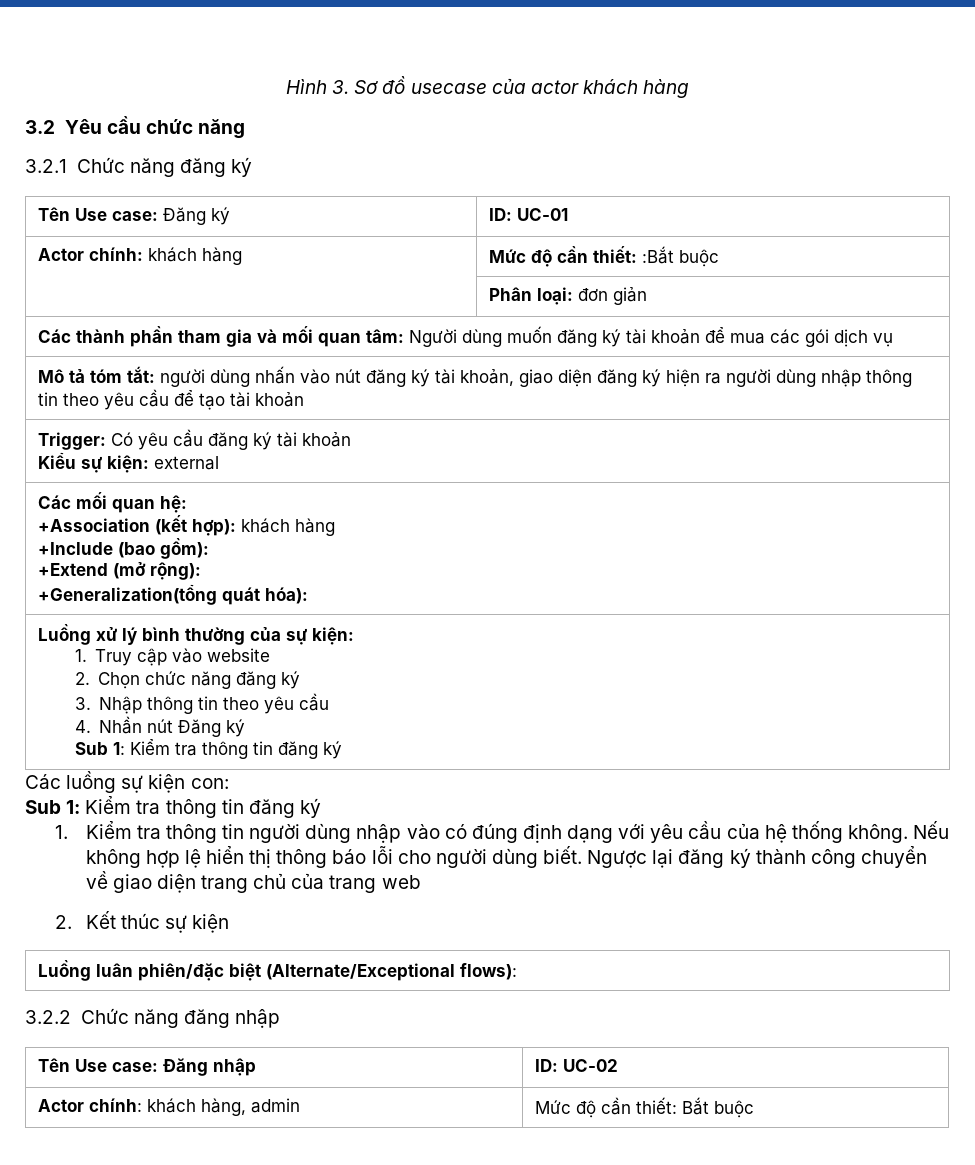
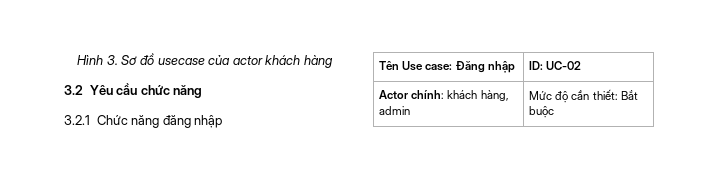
- 3.2.1 Chức năng đăng ký
- Tên Use case: Đăng ký | ID: UC-01
- Actor chính: khách hàng | Mức độ cần thiết: :Bắt buộc
- | Phân loại: đơn giản
- Các thành phần tham gia và mối quan tâm: Người dùng muốn đăng ký tài khoản để mua các gói dịch vụ
- Mô tả tóm tắt: người dùng nhấn vào nút đăng ký tài khoản, giao diện đăng ký hiện ra người dùng nhập thông tin theo yêu cầu để tạo tài khoản
- Trigger: Có yêu cầu đăng ký tài khoản
- Kiểu sự kiện: external
- Các mối quan hệ:
- +Association (kết hợp): khách hàng
- +Include (bao gồm):
- +Extend (mở rộng):
- +Generalization(tổng quát hóa):
- Luồng xử lý bình thường của sự kiện:
- 1. Truy cập vào website
- 2. Chọn chức năng đăng ký
- 3. Nhập thông tin theo yêu cầu
- 4. Nhần nút Đăng ký
- Sub 1: Kiểm tra thông tin đăng ký
- Các luồng sự kiện con:
- Sub 1: Kiểm tra thông tin đăng ký
- 1. Kiểm tra thông tin người dùng nhập vào có đúng định dạng với yêu cầu của hệ thống không. Nếu không hợp lệ hiển thị thông báo lỗi cho người dùng biết. Ngược lại đăng ký thành công chuyển về giao diện trang chủ của trang web
- 2. Kết thúc sự kiện
- Luồng luân phiên/đặc biệt (Alternate/Exceptional flows):
- 3.2.2 Chức năng đăng nhập
+ 3.2.1 Chức năng đăng nhập

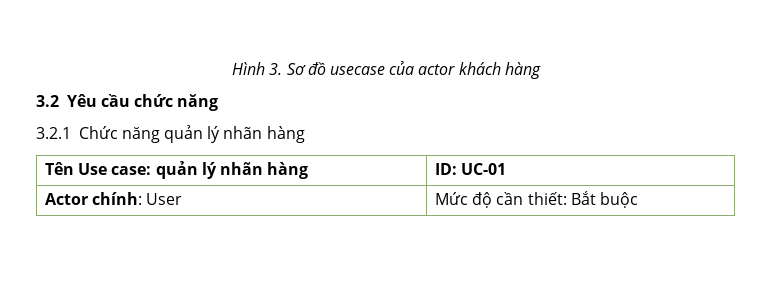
- 3.2.1 Chức năng đăng nhập
+ 3.2.1 Chức năng quản lý nhãn hàng
- Tên Use case: Đăng nhập | ID: UC-02
+ Tên Use case: quản lý nhãn hàng | ID: UC-01
- Actor chính: khách hàng, admin | Mức độ cần thiết: Bắt buộc
+ Actor chính: User | Mức độ cần thiết: Bắt buộc

